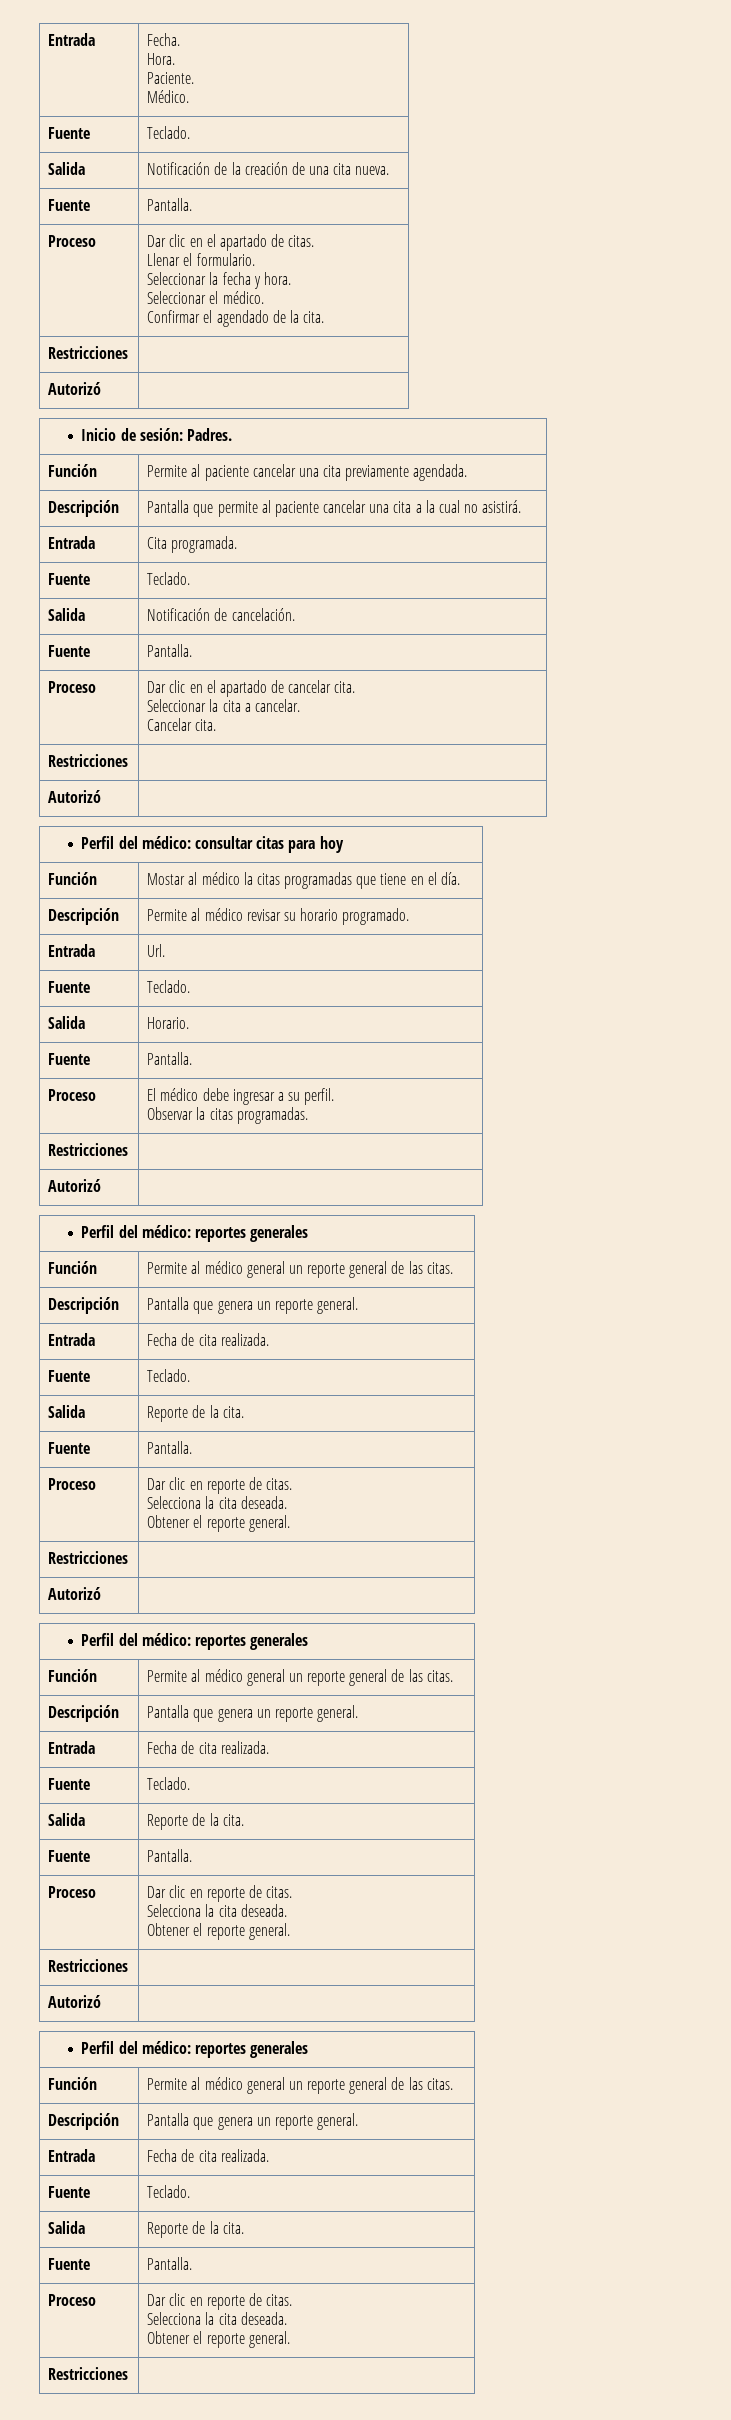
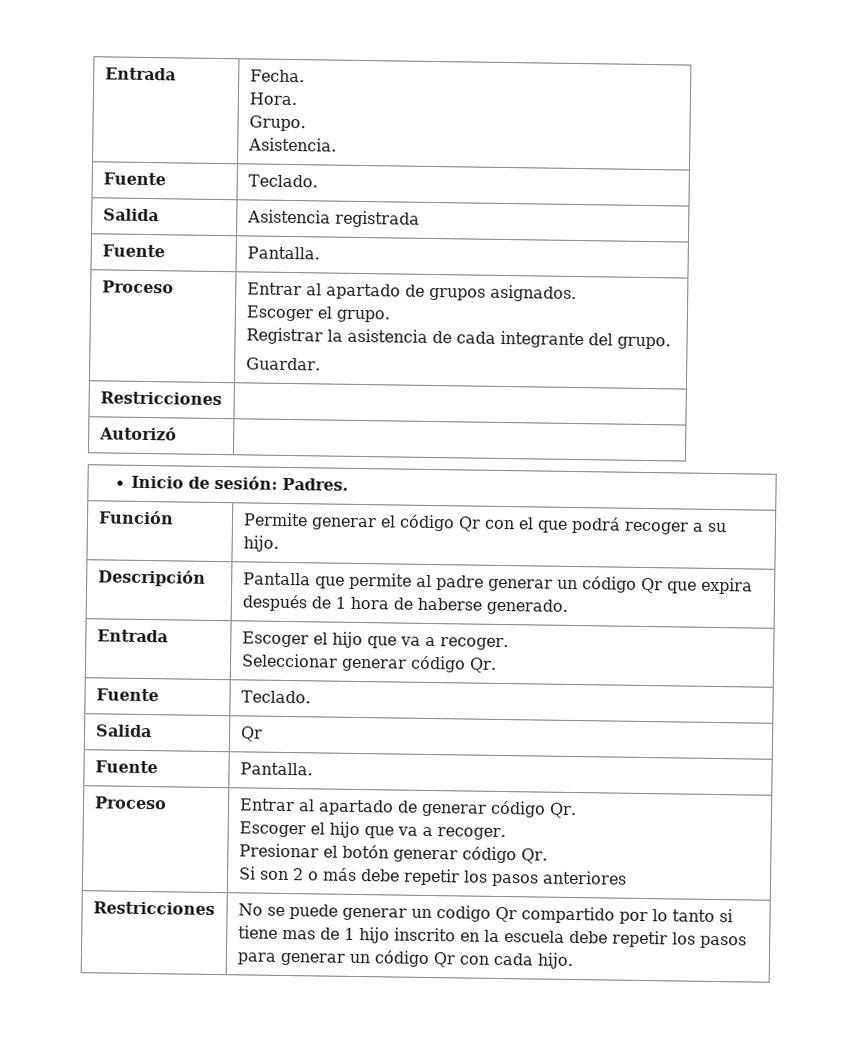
  Entrada | Fecha.
  Hora.
- Paciente.
- Médico.
+ Grupo.
+ Asistencia.
  Fuente | Teclado.
- Salida | Notificación de la creación de una cita nueva.
+ Salida | Asistencia registrada
  Fuente | Pantalla.
- Proceso | Dar clic en el apartado de citas.
- Llenar el formulario.
- Seleccionar la fecha y hora.
- Seleccionar el médico.
- Confirmar el agendado de la cita.
+ Proceso | Entrar al apartado de grupos asignados.
+ Escoger el grupo.
+ Registrar la asistencia de cada integrante del grupo.
+ Guardar.
- Función | Permite al paciente cancelar una cita previamente agendada.
+ Función | Permite generar el código Qr con el que podrá recoger a su hijo.
- Descripción | Pantalla que permite al paciente cancelar una cita a la cual no asistirá.
- Entrada | Cita programada.
+ Descripción | Pantalla que permite al padre generar un código Qr que expira después de 1 hora de haberse generado.
+ Entrada | Escoger el hijo que va a recoger.
+ Seleccionar generar código Qr.
  Fuente | Teclado.
- Salida | Notificación de cancelación.
+ Salida | Qr
  Fuente | Pantalla.
- Proceso | Dar clic en el apartado de cancelar cita.
- Seleccionar la cita a cancelar.
- Cancelar cita.
- Restricciones |
- Autorizó |
- Perfil del médico: consultar citas para hoy
- Función | Mostar al médico la citas programadas que tiene en el día.
- Descripción | Permite al médico revisar su horario programado.
- Entrada | Url.
- Fuente | Teclado.
- Salida | Horario.
- Fuente | Pantalla.
- Proceso | El médico debe ingresar a su perfil.
- Observar la citas programadas.
- Restricciones |
- Autorizó |
- Perfil del médico: reportes generales
- Función | Permite al médico general un reporte general de las citas.
- Descripción | Pantalla que genera un reporte general.
- Entrada | Fecha de cita realizada.
- Fuente | Teclado.
- Salida | Reporte de la cita.
- Fuente | Pantalla.
- Proceso | Dar clic en reporte de citas.
- Selecciona la cita deseada.
- Obtener el reporte general.
- Restricciones |
- Autorizó |
- Perfil del médico: reportes generales
- Función | Permite al médico general un reporte general de las citas.
- Descripción | Pantalla que genera un reporte general.
- Entrada | Fecha de cita realizada.
- Fuente | Teclado.
- Salida | Reporte de la cita.
- Fuente | Pantalla.
- Proceso | Dar clic en reporte de citas.
- Selecciona la cita deseada.
- Obtener el reporte general.
- Restricciones |
- Autorizó |
- Perfil del médico: reportes generales
- Función | Permite al médico general un reporte general de las citas.
- Descripción | Pantalla que genera un reporte general.
- Entrada | Fecha de cita realizada.
- Fuente | Teclado.
- Salida | Reporte de la cita.
- Fuente | Pantalla.
- Proceso | Dar clic en reporte de citas.
- Selecciona la cita deseada.
- Obtener el reporte general.
- Restricciones |
+ Proceso | Entrar al apartado de generar código Qr.
+ Escoger el hijo que va a recoger.
+ Presionar el botón generar código Qr.
+ Si son 2 o más debe repetir los pasos anteriores
+ Restricciones | No se puede generar un codigo Qr compartido por lo tanto si tiene mas de 1 hijo inscrito en la escuela debe repetir los pasos para generar un código Qr con cada hijo.

